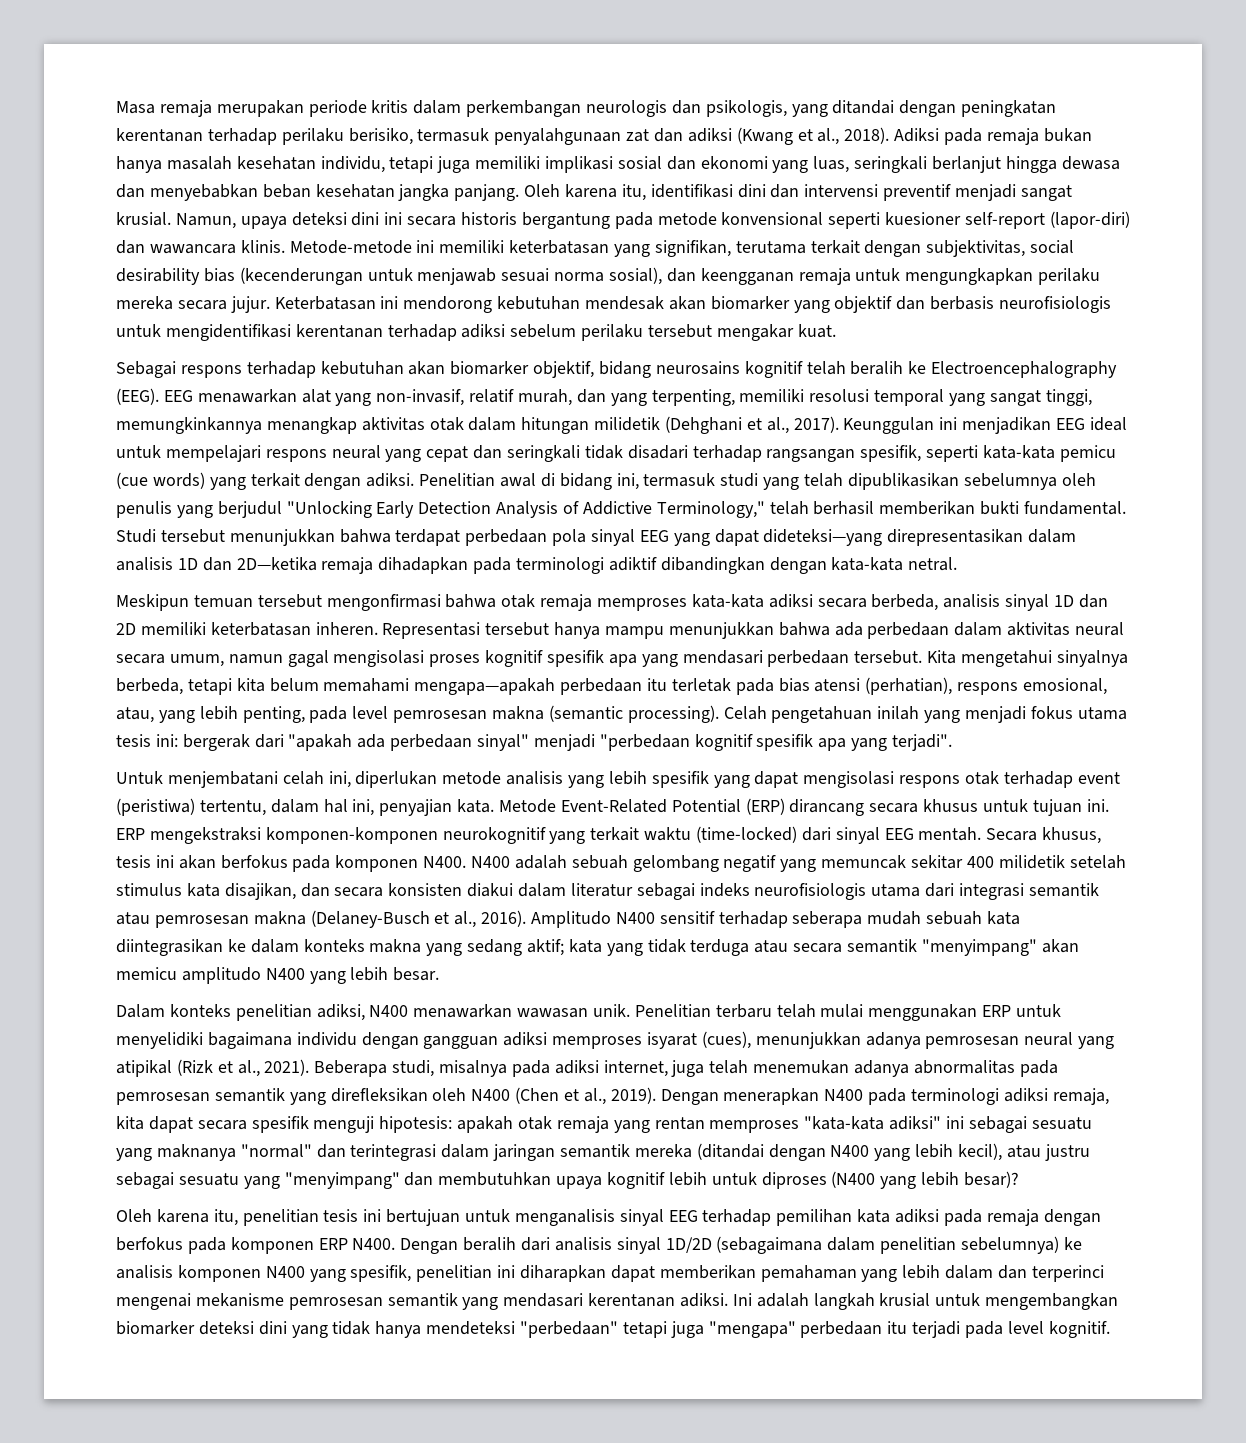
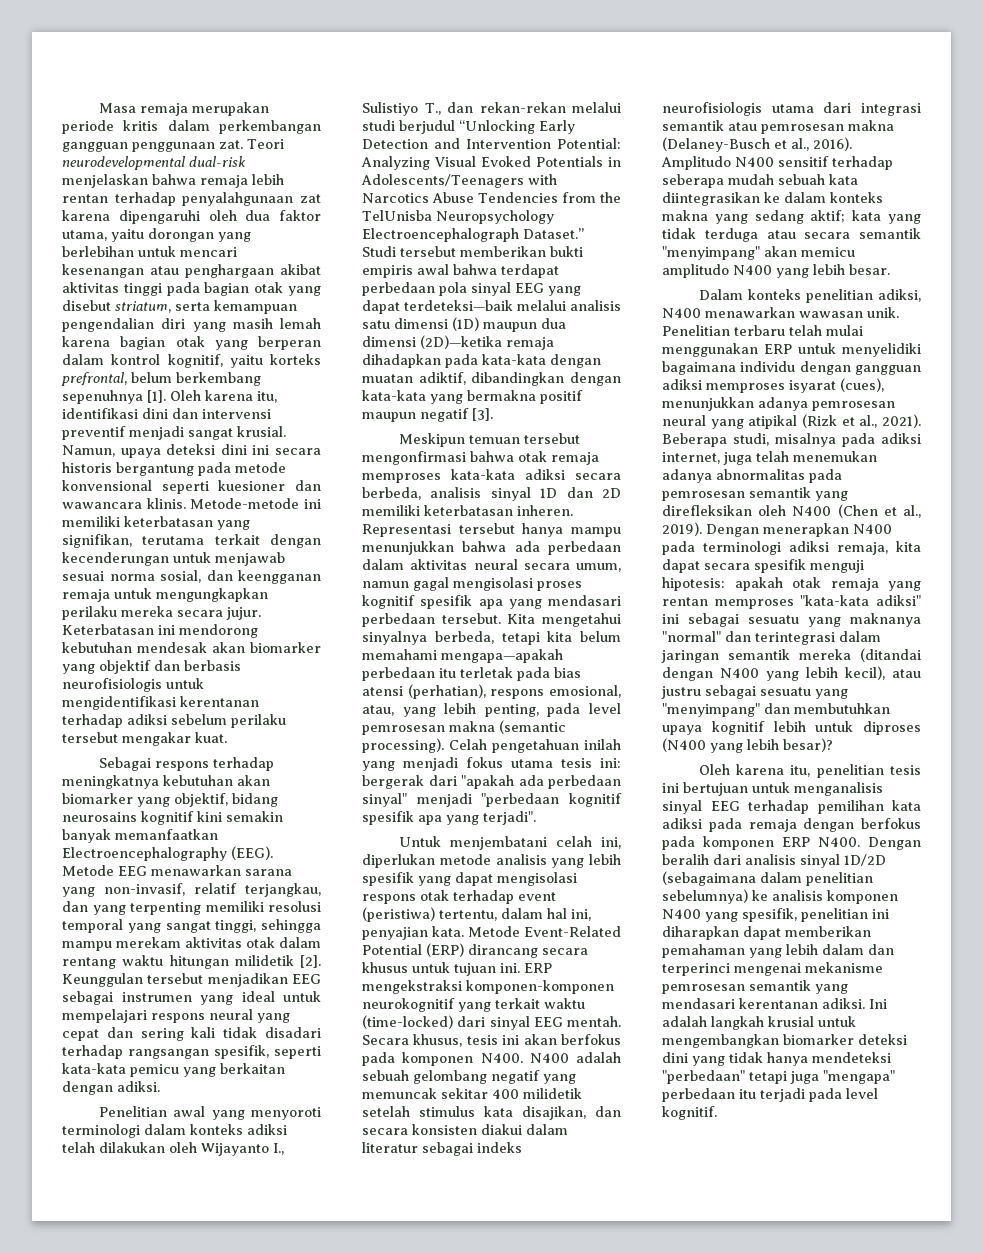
- Masa remaja merupakan periode kritis dalam perkembangan neurologis dan psikologis, yang ditandai dengan peningkatan kerentanan terhadap perilaku berisiko, termasuk penyalahgunaan zat dan adiksi (Kwang et al., 2018). Adiksi pada remaja bukan hanya masalah kesehatan individu, tetapi juga memiliki implikasi sosial dan ekonomi yang luas, seringkali berlanjut hingga dewasa dan menyebabkan beban kesehatan jangka panjang.
+ Masa remaja merupakan periode kritis dalam perkembangan gangguan penggunaan zat. Teori neurodevelopmental dual-risk menjelaskan bahwa remaja lebih rentan terhadap penyalahgunaan zat karena dipengaruhi oleh dua faktor utama, yaitu dorongan yang berlebihan untuk mencari kesenangan atau penghargaan akibat aktivitas tinggi pada bagian otak yang disebut striatum, serta kemampuan pengendalian diri yang masih lemah karena bagian otak yang berperan dalam kontrol kognitif, yaitu korteks prefrontal, belum berkembang sepenuhnya [1].
- Namun, upaya deteksi dini ini secara historis bergantung pada metode konvensional seperti kuesioner self-report (lapor-diri) dan wawancara klinis.
+ Namun, upaya deteksi dini ini secara historis bergantung pada metode konvensional seperti kuesioner dan wawancara klinis.
- Metode-metode ini memiliki keterbatasan yang signifikan, terutama terkait dengan subjektivitas, social desirability bias (kecenderungan untuk menjawab sesuai norma sosial), dan keengganan remaja untuk mengungkapkan perilaku mereka secara jujur.
+ Metode-metode ini memiliki keterbatasan yang signifikan, terutama terkait dengan kecenderungan untuk menjawab sesuai norma sosial, dan keengganan remaja untuk mengungkapkan perilaku mereka secara jujur.
- Sebagai respons terhadap kebutuhan akan biomarker objektif, bidang neurosains kognitif telah beralih ke Electroencephalography (EEG).
+ Sebagai respons terhadap meningkatnya kebutuhan akan biomarker yang objektif, bidang neurosains kognitif kini semakin banyak memanfaatkan Electroencephalography (EEG).
- EEG menawarkan alat yang non-invasif, relatif murah, dan yang terpenting, memiliki resolusi temporal yang sangat tinggi, memungkinkannya menangkap aktivitas otak dalam hitungan milidetik (Dehghani et al., 2017). Keunggulan ini menjadikan EEG ideal untuk mempelajari respons neural yang cepat dan seringkali tidak disadari terhadap rangsangan spesifik, seperti kata-kata pemicu (cue words) yang terkait dengan adiksi. Penelitian awal di bidang ini, termasuk studi yang telah dipublikasikan sebelumnya oleh penulis yang berjudul "Unlocking Early Detection Analysis of Addictive Terminology," telah berhasil memberikan bukti fundamental. Studi tersebut menunjukkan bahwa terdapat perbedaan pola sinyal EEG yang dapat dideteksi—yang direpresentasikan dalam analisis 1D dan 2D—ketika remaja dihadapkan pada terminologi adiktif dibandingkan dengan kata-kata netral.
+ Metode EEG menawarkan sarana yang non-invasif, relatif terjangkau, dan yang terpenting memiliki resolusi temporal yang sangat tinggi, sehingga mampu merekam aktivitas otak dalam rentang waktu hitungan milidetik [2]. Keunggulan tersebut menjadikan EEG sebagai instrumen yang ideal untuk mempelajari respons neural yang cepat dan sering kali tidak disadari terhadap rangsangan spesifik, seperti kata-kata pemicu yang berkaitan dengan adiksi.
+ Penelitian awal yang menyoroti terminologi dalam konteks adiksi telah dilakukan oleh Wijayanto I., Sulistiyo T., dan rekan-rekan melalui studi berjudul “Unlocking Early Detection and Intervention Potential: Analyzing Visual Evoked Potentials in Adolescents/Teenagers with Narcotics Abuse Tendencies from the TelUnisba Neuropsychology Electroencephalograph Dataset.” Studi tersebut memberikan bukti empiris awal bahwa terdapat perbedaan pola sinyal EEG yang dapat terdeteksi—baik melalui analisis satu dimensi (1D) maupun dua dimensi (2D)—ketika remaja dihadapkan pada kata-kata dengan muatan adiktif, dibandingkan dengan kata-kata yang bermakna positif maupun negatif [3].

